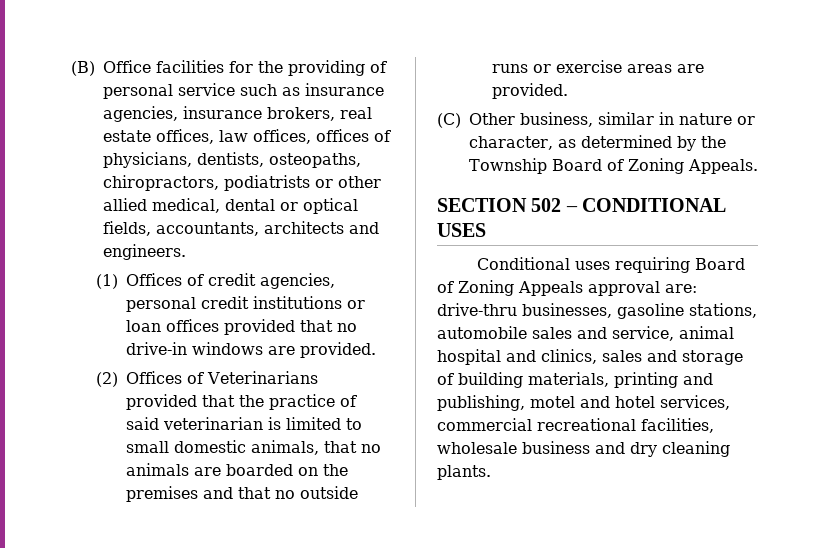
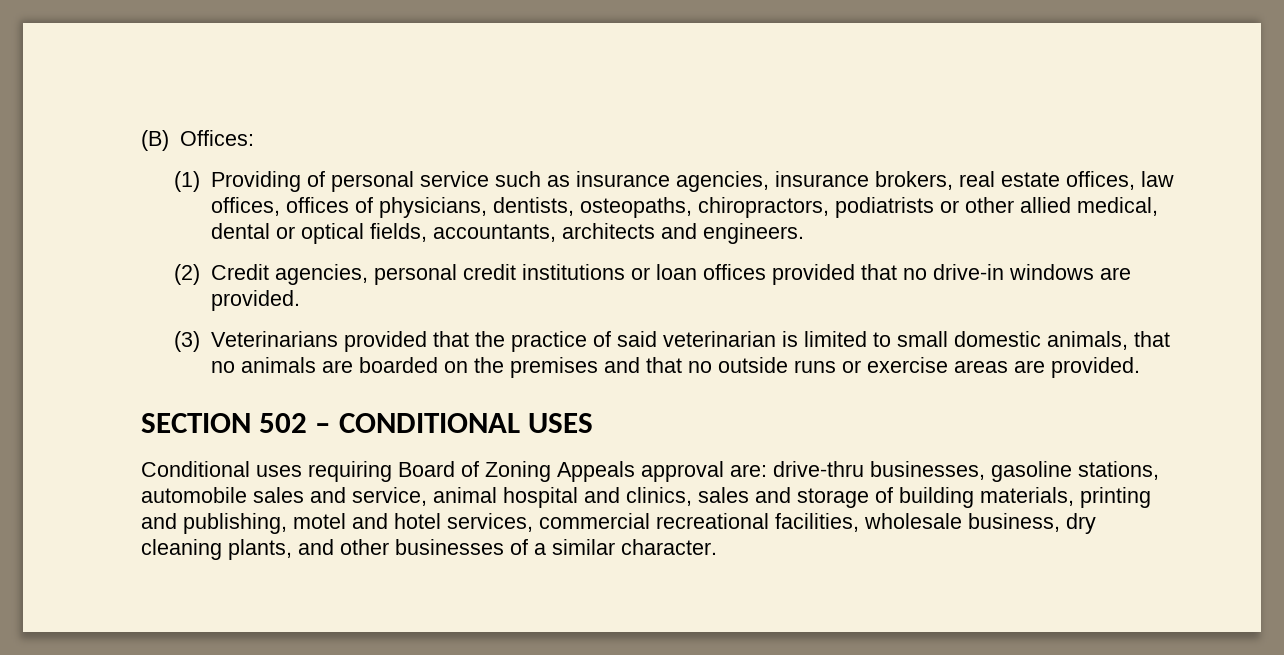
- (B) Office facilities for the providing of personal service such as insurance agencies, insurance brokers, real estate offices, law offices, offices of physicians, dentists, osteopaths, chiropractors, podiatrists or other allied medical, dental or optical fields, accountants, architects and engineers.
+ (B) Offices:
+ (1) Providing of personal service such as insurance agencies, insurance brokers, real estate offices, law offices, offices of physicians, dentists, osteopaths, chiropractors, podiatrists or other allied medical, dental or optical fields, accountants, architects and engineers.
- (1) Offices of credit agencies, personal credit institutions or loan offices provided that no drive-in windows are provided.
+ (2) Credit agencies, personal credit institutions or loan offices provided that no drive-in windows are provided.
- (2) Offices of Veterinarians provided that the practice of said veterinarian is limited to small domestic animals, that no animals are boarded on the premises and that no outside runs or exercise areas are provided.
+ (3) Veterinarians provided that the practice of said veterinarian is limited to small domestic animals, that no animals are boarded on the premises and that no outside runs or exercise areas are provided.
- (C) Other business, similar in nature or character, as determined by the Township Board of Zoning Appeals.
- Conditional uses requiring Board of Zoning Appeals approval are: drive-thru businesses, gasoline stations, automobile sales and service, animal hospital and clinics, sales and storage of building materials, printing and publishing, motel and hotel services, commercial recreational facilities, wholesale business and dry cleaning plants.
+ Conditional uses requiring Board of Zoning Appeals approval are: drive-thru businesses, gasoline stations, automobile sales and service, animal hospital and clinics, sales and storage of building materials, printing and publishing, motel and hotel services, commercial recreational facilities, wholesale business, dry cleaning plants, and other businesses of a similar character.

